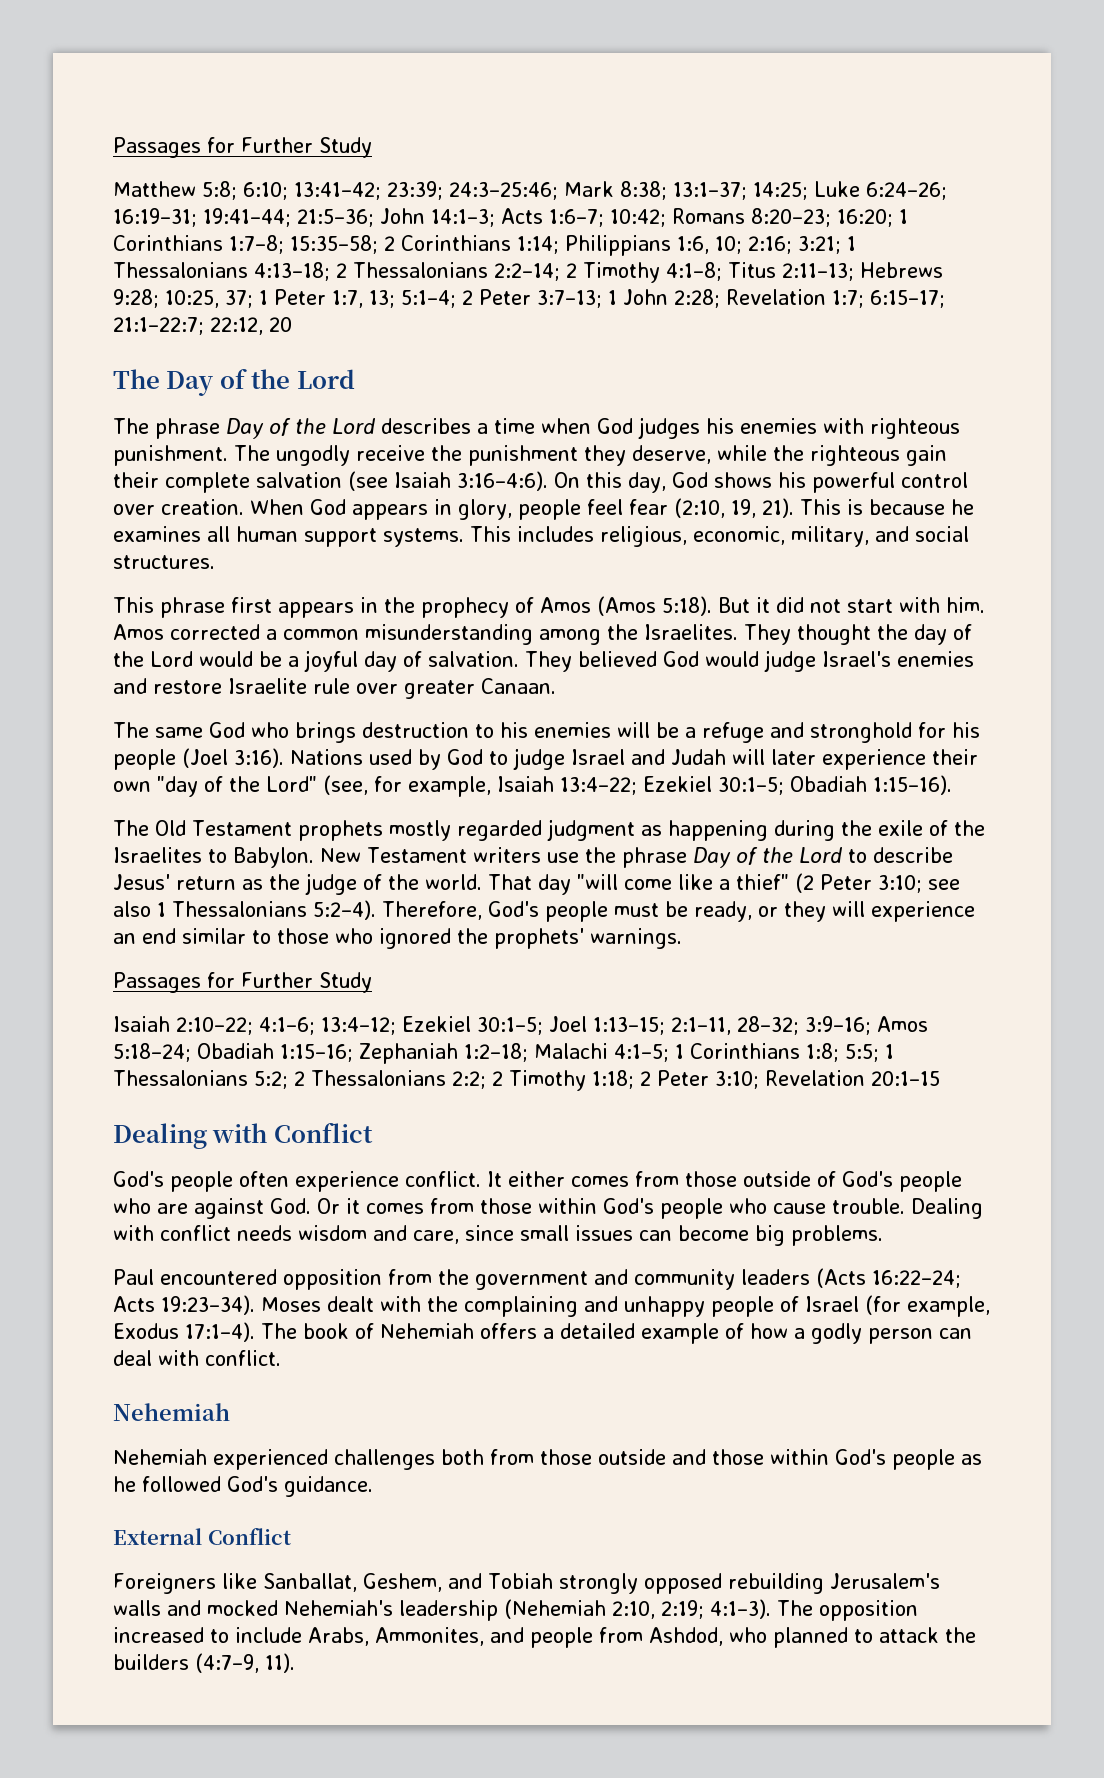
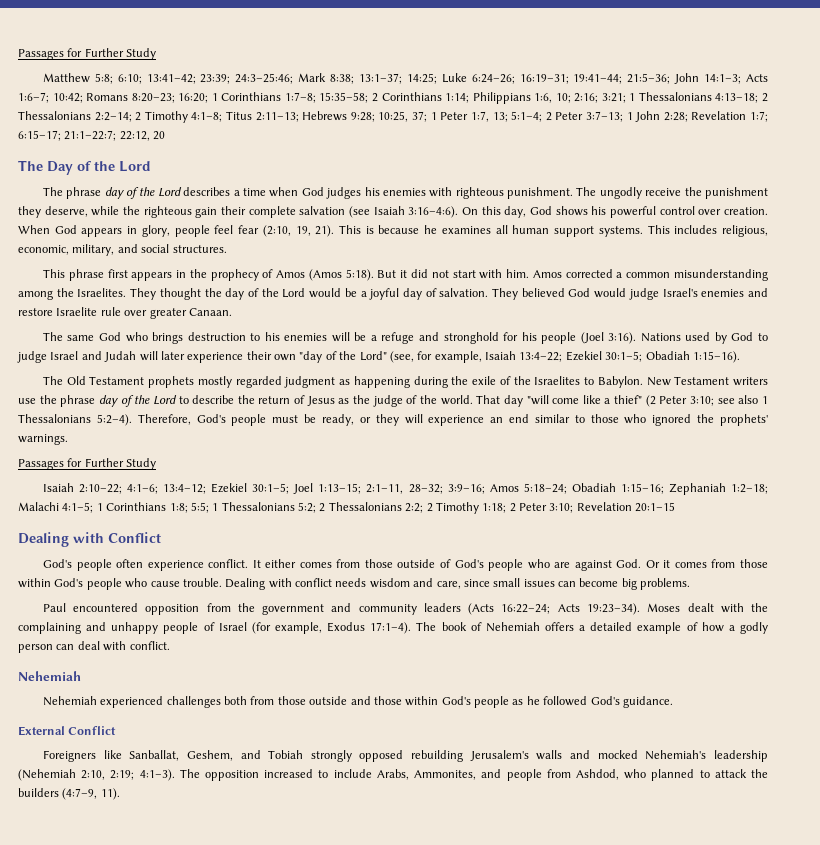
- The phrase Day of the Lord describes a time when God judges his enemies with righteous punishment.
+ The phrase day of the Lord describes a time when God judges his enemies with righteous punishment.
- New Testament writers use the phrase Day of the Lord to describe Jesus' return as the judge of the world.
+ New Testament writers use the phrase day of the Lord to describe the return of Jesus as the judge of the world.

